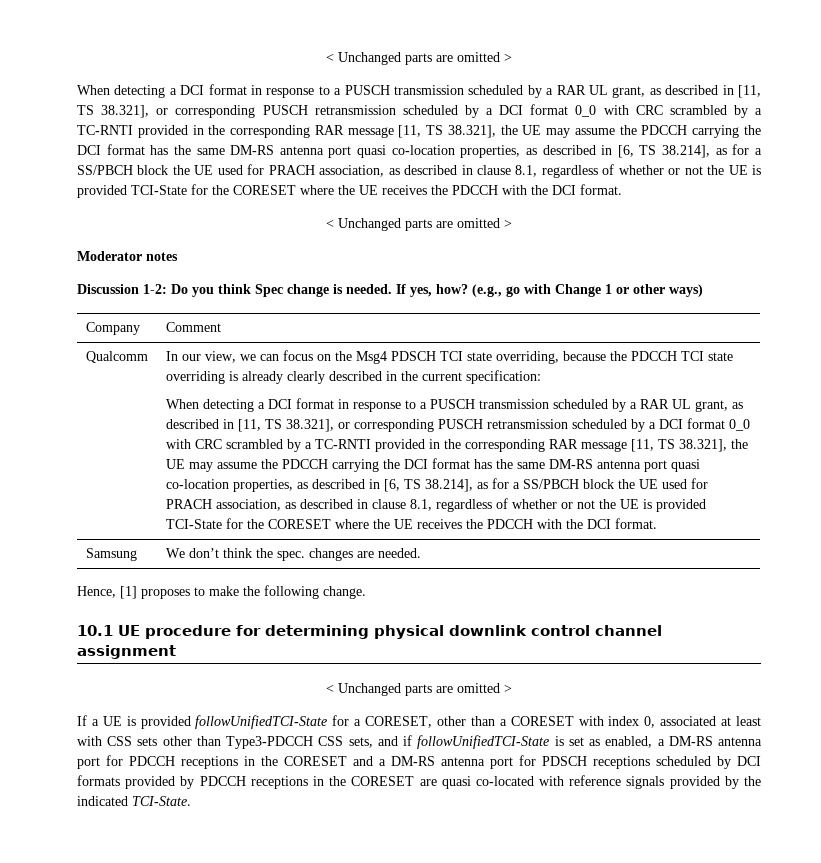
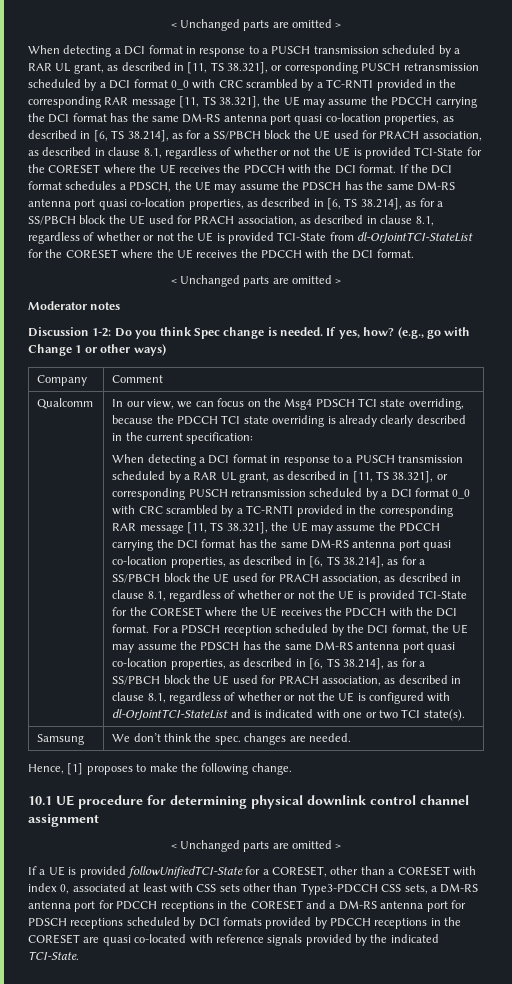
+ If the DCI format schedules a PDSCH, the UE may assume the PDSCH has the same DM-RS antenna port quasi co-location properties, as described in [6, TS 38.214], as for a SS/PBCH block the UE used for PRACH association, as described in clause 8.1, regardless of whether or not the UE is provided TCI-State from dl-OrJointTCI-StateList for the CORESET where the UE receives the PDCCH with the DCI format.
+ For a PDSCH reception scheduled by the DCI format, the UE may assume the PDSCH has the same DM-RS antenna port quasi co-location properties, as described in [6, TS 38.214], as for a SS/PBCH block the UE used for PRACH association, as described in clause 8.1, regardless of whether or not the UE is configured with dl-OrJointTCI-StateList and is indicated with one or two TCI state(s).
- If a UE is provided followUnifiedTCI-State for a CORESET, other than a CORESET with index 0, associated at least with CSS sets other than Type3-PDCCH CSS sets, and if followUnifiedTCI-State is set as enabled, a DM-RS antenna port for PDCCH receptions in the CORESET and a DM-RS antenna port for PDSCH receptions scheduled by DCI formats provided by PDCCH receptions in the CORESET are quasi co-located with reference signals provided by the indicated TCI-State.
+ If a UE is provided followUnifiedTCI-State for a CORESET, other than a CORESET with index 0, associated at least with CSS sets other than Type3-PDCCH CSS sets, a DM-RS antenna port for PDCCH receptions in the CORESET and a DM-RS antenna port for PDSCH receptions scheduled by DCI formats provided by PDCCH receptions in the CORESET are quasi co-located with reference signals provided by the indicated TCI-State.

